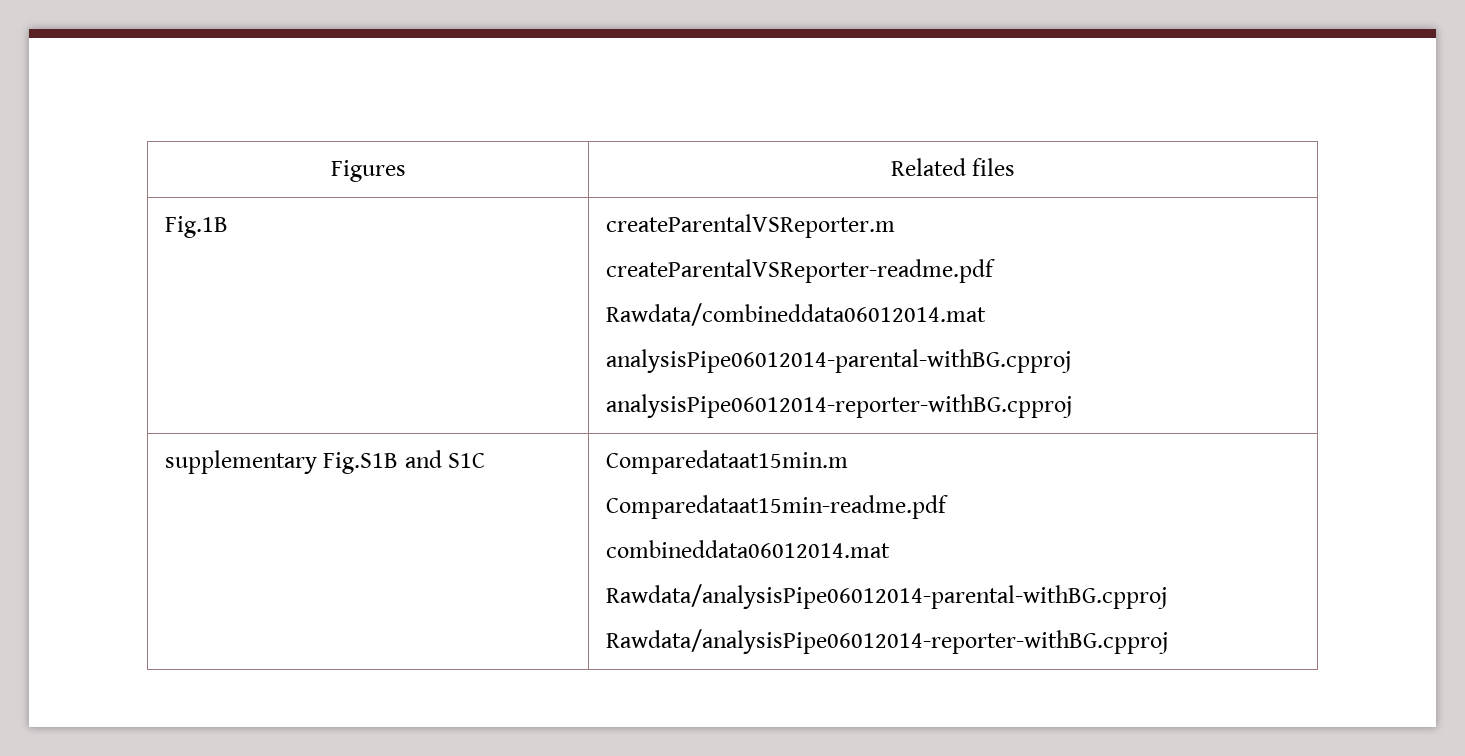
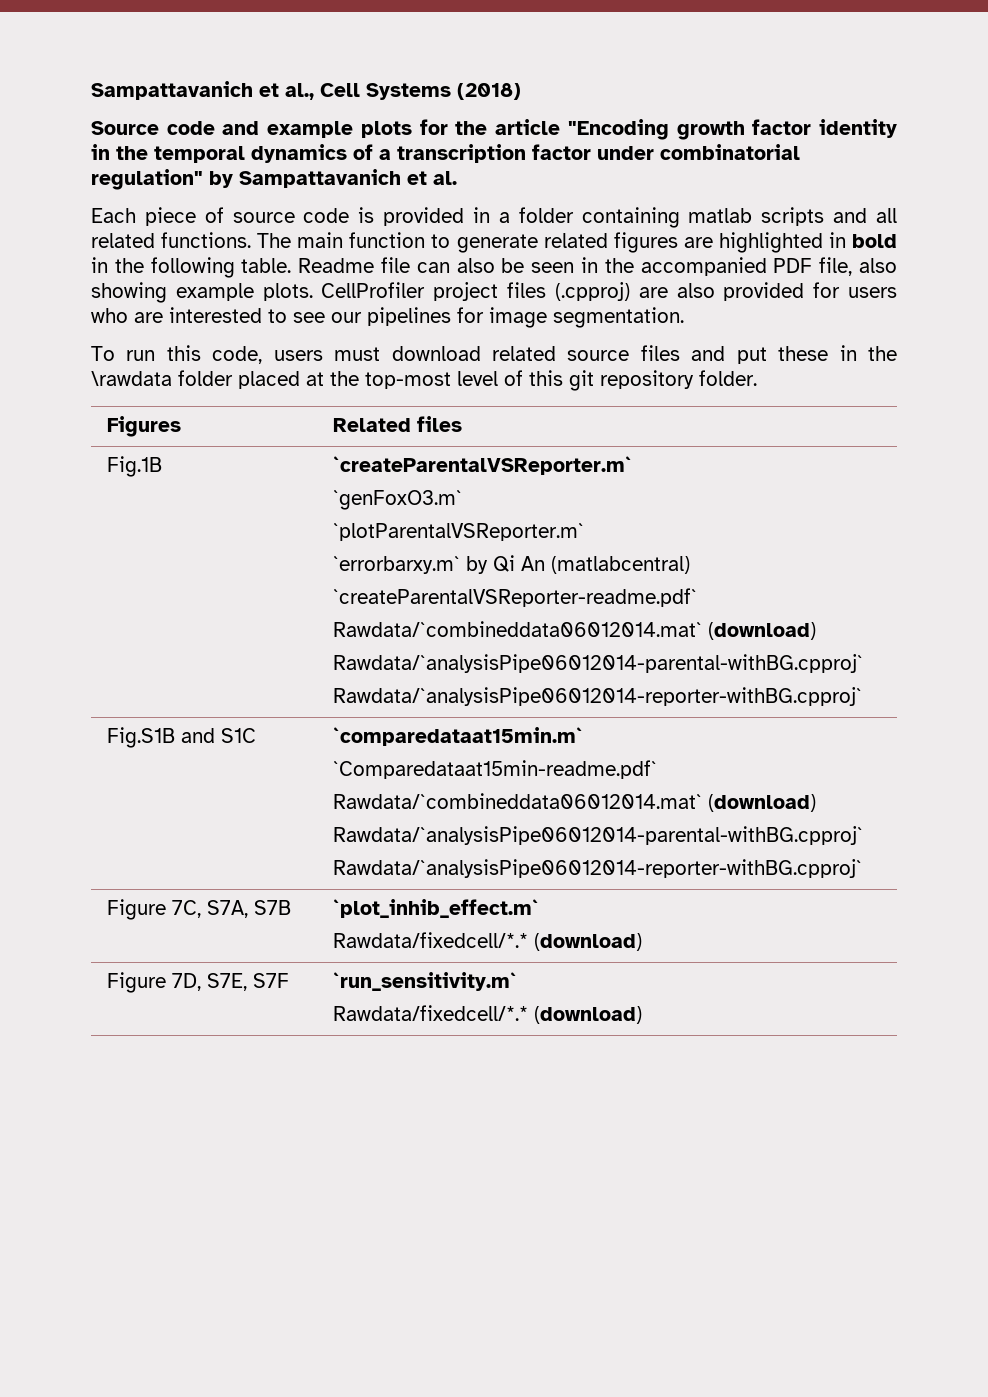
+ Sampattavanich et al., Cell Systems (2018)
+ Source code and example plots for the article "Encoding growth factor identity in the temporal dynamics of a transcription factor under combinatorial regulation" by Sampattavanich et al.
+ Each piece of source code is provided in a folder containing matlab scripts and all related functions. The main function to generate related figures are highlighted in bold in the following table. Readme file can also be seen in the accompanied PDF file, also showing example plots. CellProfiler project files (.cpproj) are also provided for users who are interested to see our pipelines for image segmentation.
+ To run this code, users must download related source files and put these in the \rawdata folder placed at the top-most level of this git repository folder.
  Figures | Related files
- Fig.1B | createParentalVSReporter.m
- createParentalVSReporter-readme.pdf
- Rawdata/combineddata06012014.mat
- analysisPipe06012014-parental-withBG.cpproj
- analysisPipe06012014-reporter-withBG.cpproj
- supplementary Fig.S1B and S1C | Comparedataat15min.m
- Comparedataat15min-readme.pdf
- combineddata06012014.mat
- Rawdata/analysisPipe06012014-parental-withBG.cpproj
- Rawdata/analysisPipe06012014-reporter-withBG.cpproj
+ Fig.1B | `createParentalVSReporter.m`
+ `genFoxO3.m`
+ `plotParentalVSReporter.m`
+ `errorbarxy.m` by Qi An (matlabcentral)
+ `createParentalVSReporter-readme.pdf`
+ Rawdata/`combineddata06012014.mat` (download)
+ Rawdata/`analysisPipe06012014-parental-withBG.cpproj`
+ Rawdata/`analysisPipe06012014-reporter-withBG.cpproj`
+ Fig.S1B and S1C | `comparedataat15min.m`
+ `Comparedataat15min-readme.pdf`
+ Rawdata/`combineddata06012014.mat` (download)
+ Rawdata/`analysisPipe06012014-parental-withBG.cpproj`
+ Rawdata/`analysisPipe06012014-reporter-withBG.cpproj`
+ Figure 7C, S7A, S7B | `plot_inhib_effect.m`
+ Rawdata/fixedcell/*.* (download)
+ Figure 7D, S7E, S7F | `run_sensitivity.m`
+ Rawdata/fixedcell/*.* (download)

